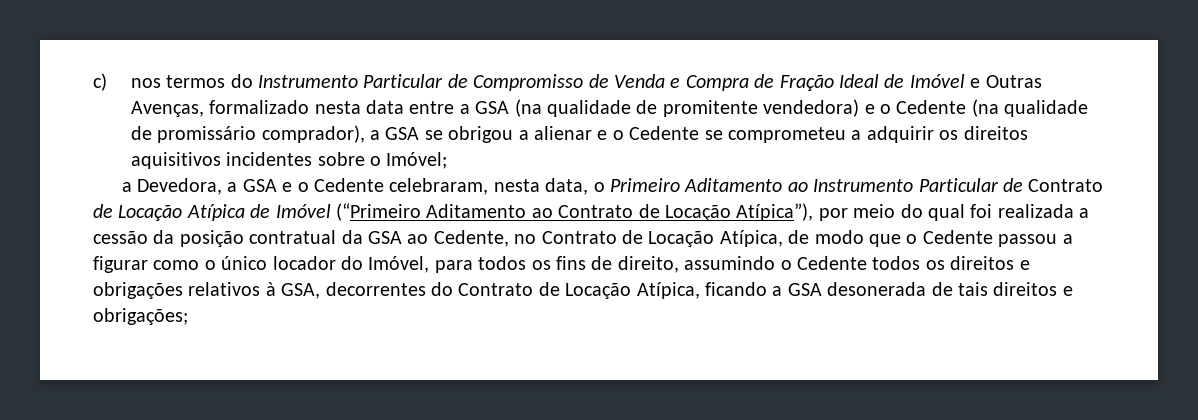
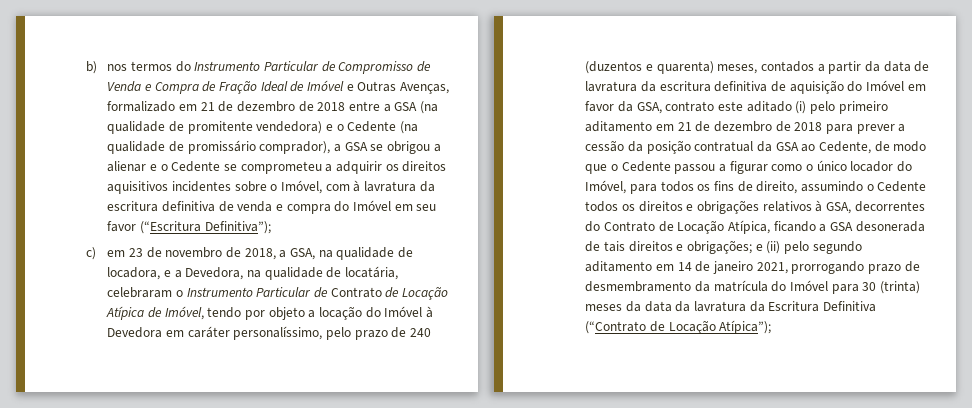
- c) nos termos do Instrumento Particular de Compromisso de Venda e Compra de Fração Ideal de Imóvel e Outras Avenças, formalizado nesta data entre a GSA (na qualidade de promitente vendedora) e o Cedente (na qualidade de promissário comprador), a GSA se obrigou a alienar e o Cedente se comprometeu a adquirir os direitos aquisitivos incidentes sobre o Imóvel;
- a Devedora, a GSA e o Cedente celebraram, nesta data, o Primeiro Aditamento ao Instrumento Particular de Contrato de Locação Atípica de Imóvel (“Primeiro Aditamento ao Contrato de Locação Atípica”), por meio do qual foi realizada a cessão da posição contratual da GSA ao Cedente, no Contrato de Locação Atípica, de modo que o Cedente passou a figurar como o único locador do Imóvel, para todos os fins de direito, assumindo o Cedente todos os direitos e obrigações relativos à GSA, decorrentes do Contrato de Locação Atípica, ficando a GSA desonerada de tais direitos e obrigações;
+ b) nos termos do Instrumento Particular de Compromisso de Venda e Compra de Fração Ideal de Imóvel e Outras Avenças, formalizado em 21 de dezembro de 2018 entre a GSA (na qualidade de promitente vendedora) e o Cedente (na qualidade de promissário comprador), a GSA se obrigou a alienar e o Cedente se comprometeu a adquirir os direitos aquisitivos incidentes sobre o Imóvel, com à lavratura da escritura definitiva de venda e compra do Imóvel em seu favor (“Escritura Definitiva”);
+ c) em 23 de novembro de 2018, a GSA, na qualidade de locadora, e a Devedora, na qualidade de locatária, celebraram o Instrumento Particular de Contrato de Locação Atípica de Imóvel, tendo por objeto a locação do Imóvel à Devedora em caráter personalíssimo, pelo prazo de 240 (duzentos e quarenta) meses, contados a partir da data de lavratura da escritura definitiva de aquisição do Imóvel em favor da GSA, contrato este aditado (i) pelo primeiro aditamento em 21 de dezembro de 2018 para prever a cessão da posição contratual da GSA ao Cedente, de modo que o Cedente passou a figurar como o único locador do Imóvel, para todos os fins de direito, assumindo o Cedente todos os direitos e obrigações relativos à GSA, decorrentes do Contrato de Locação Atípica, ficando a GSA desonerada de tais direitos e obrigações;
+ e (ii) pelo segundo aditamento em 14 de janeiro 2021, prorrogando prazo de desmembramento da matrícula do Imóvel para 30 (trinta) meses da data da lavratura da Escritura Definitiva (“Contrato de Locação Atípica”);

